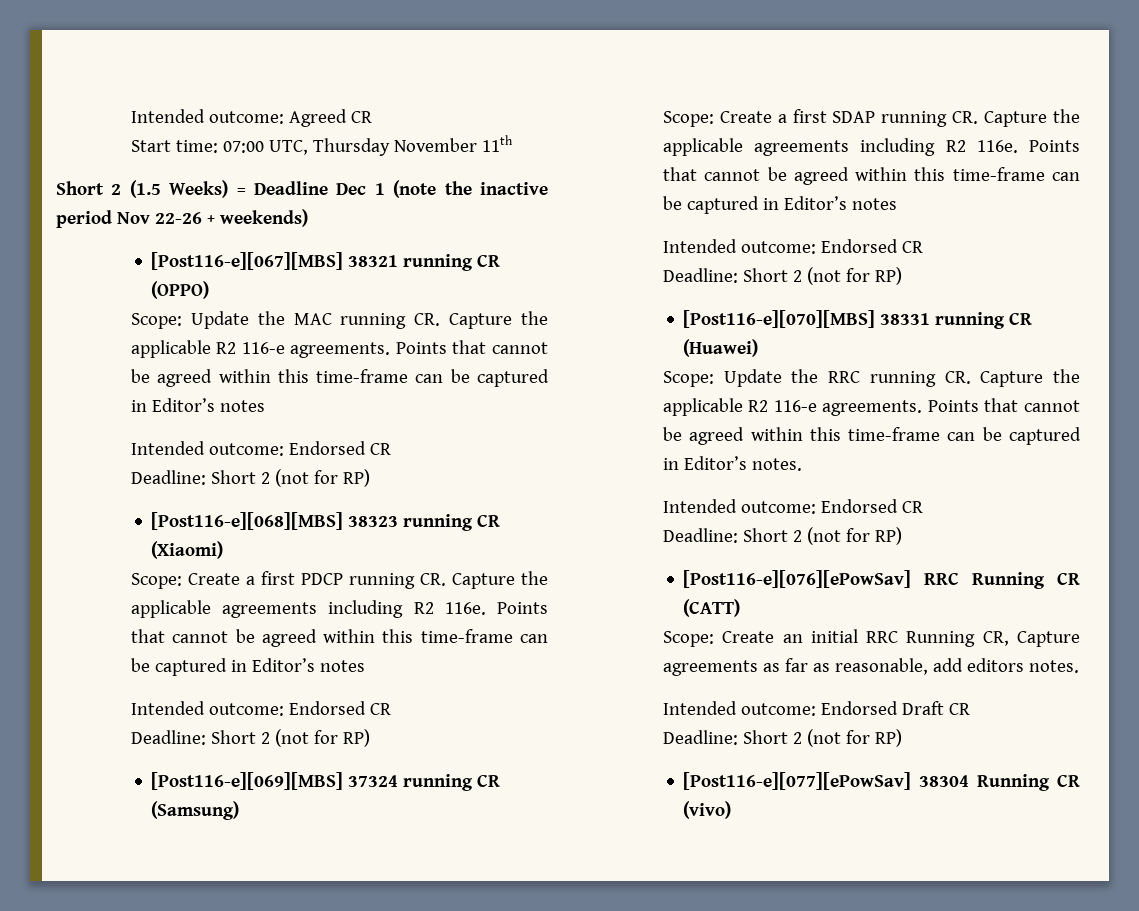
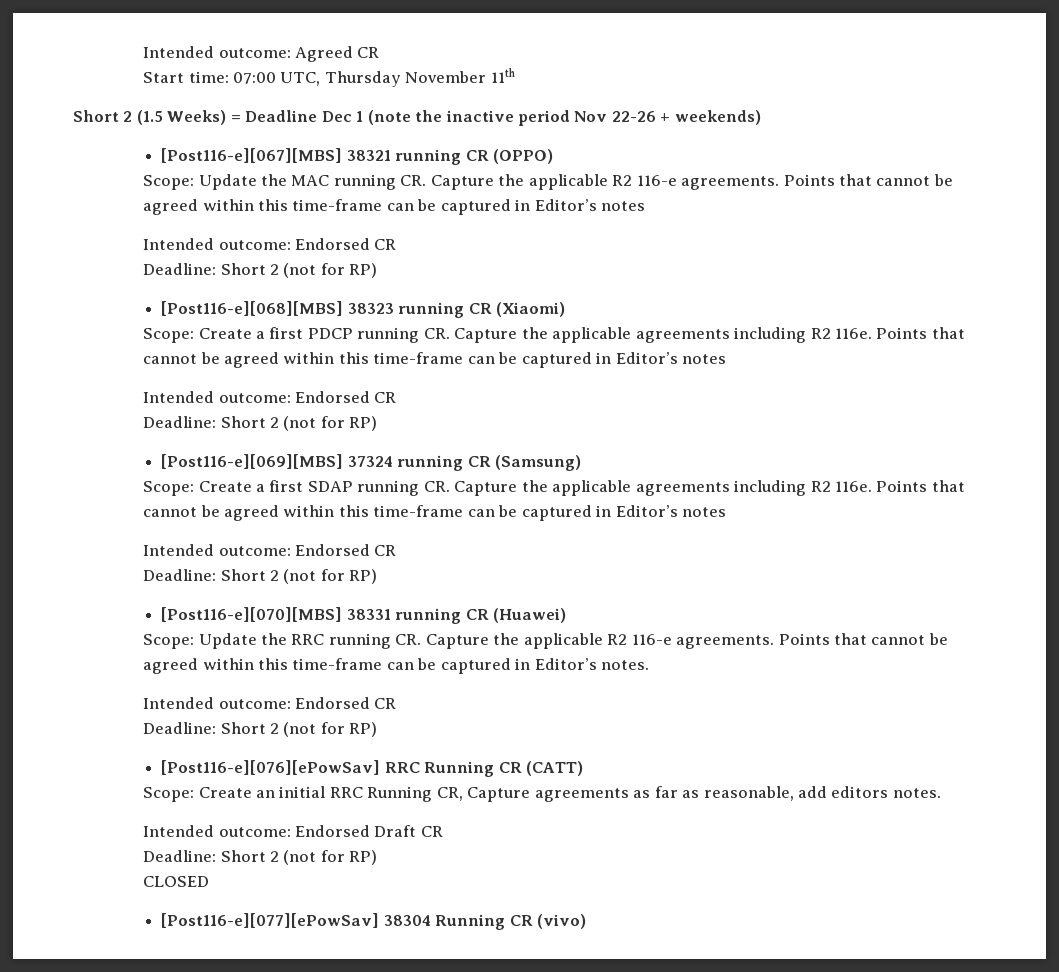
+ CLOSED

